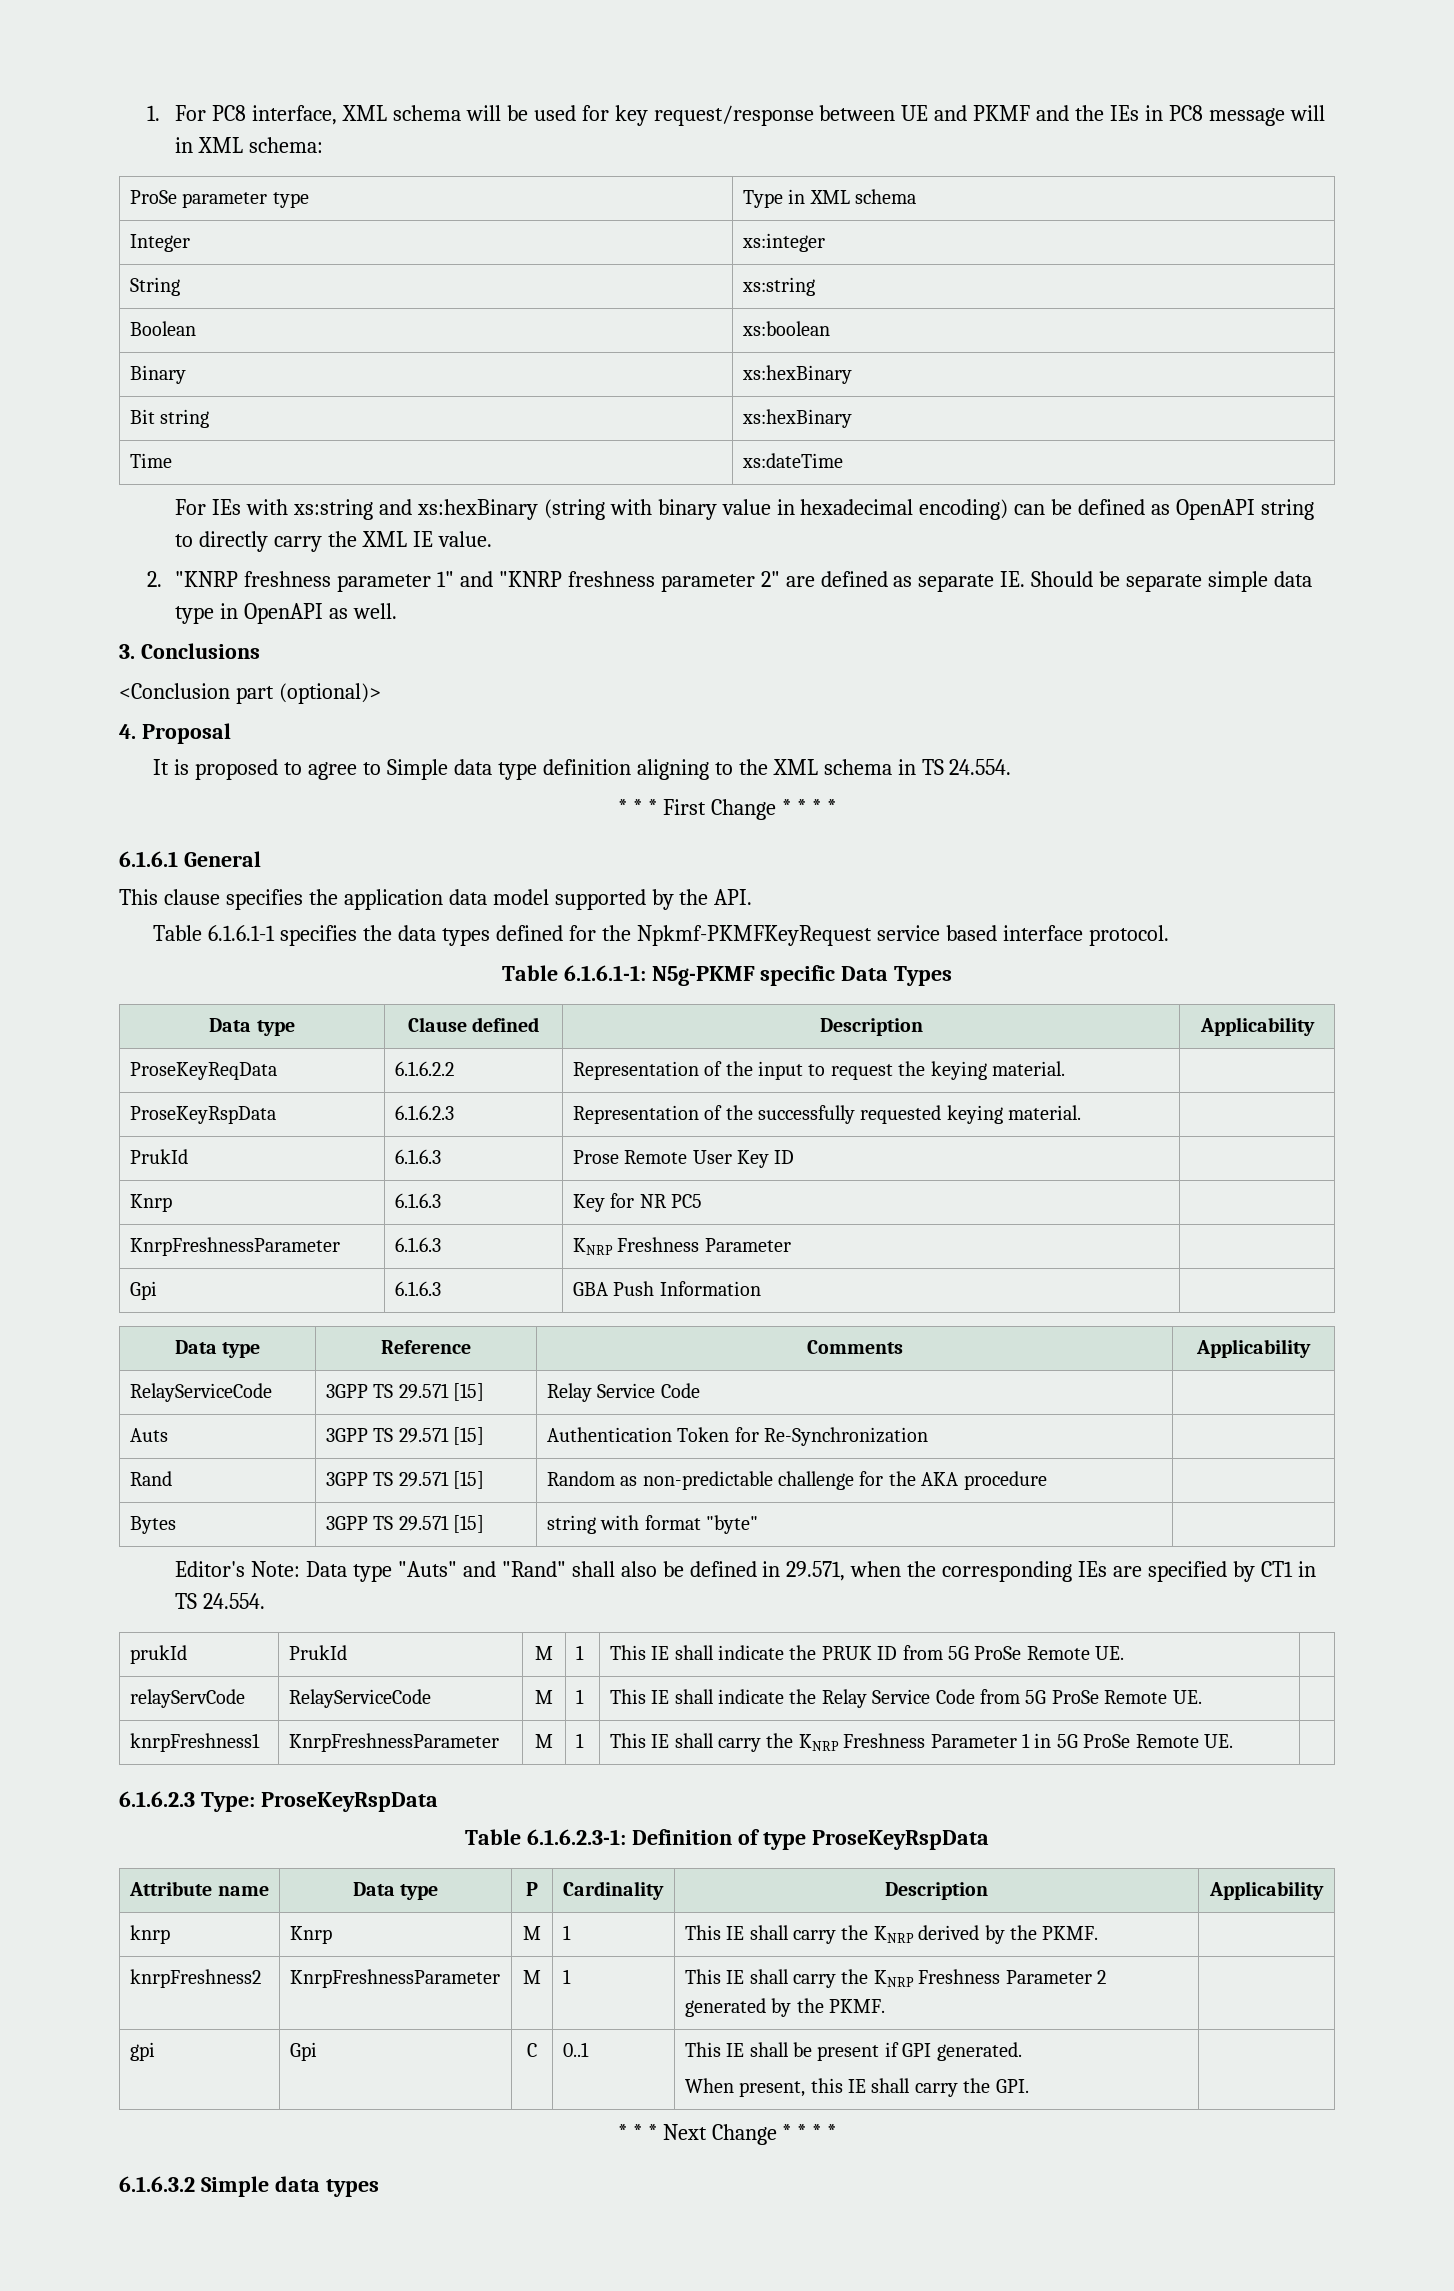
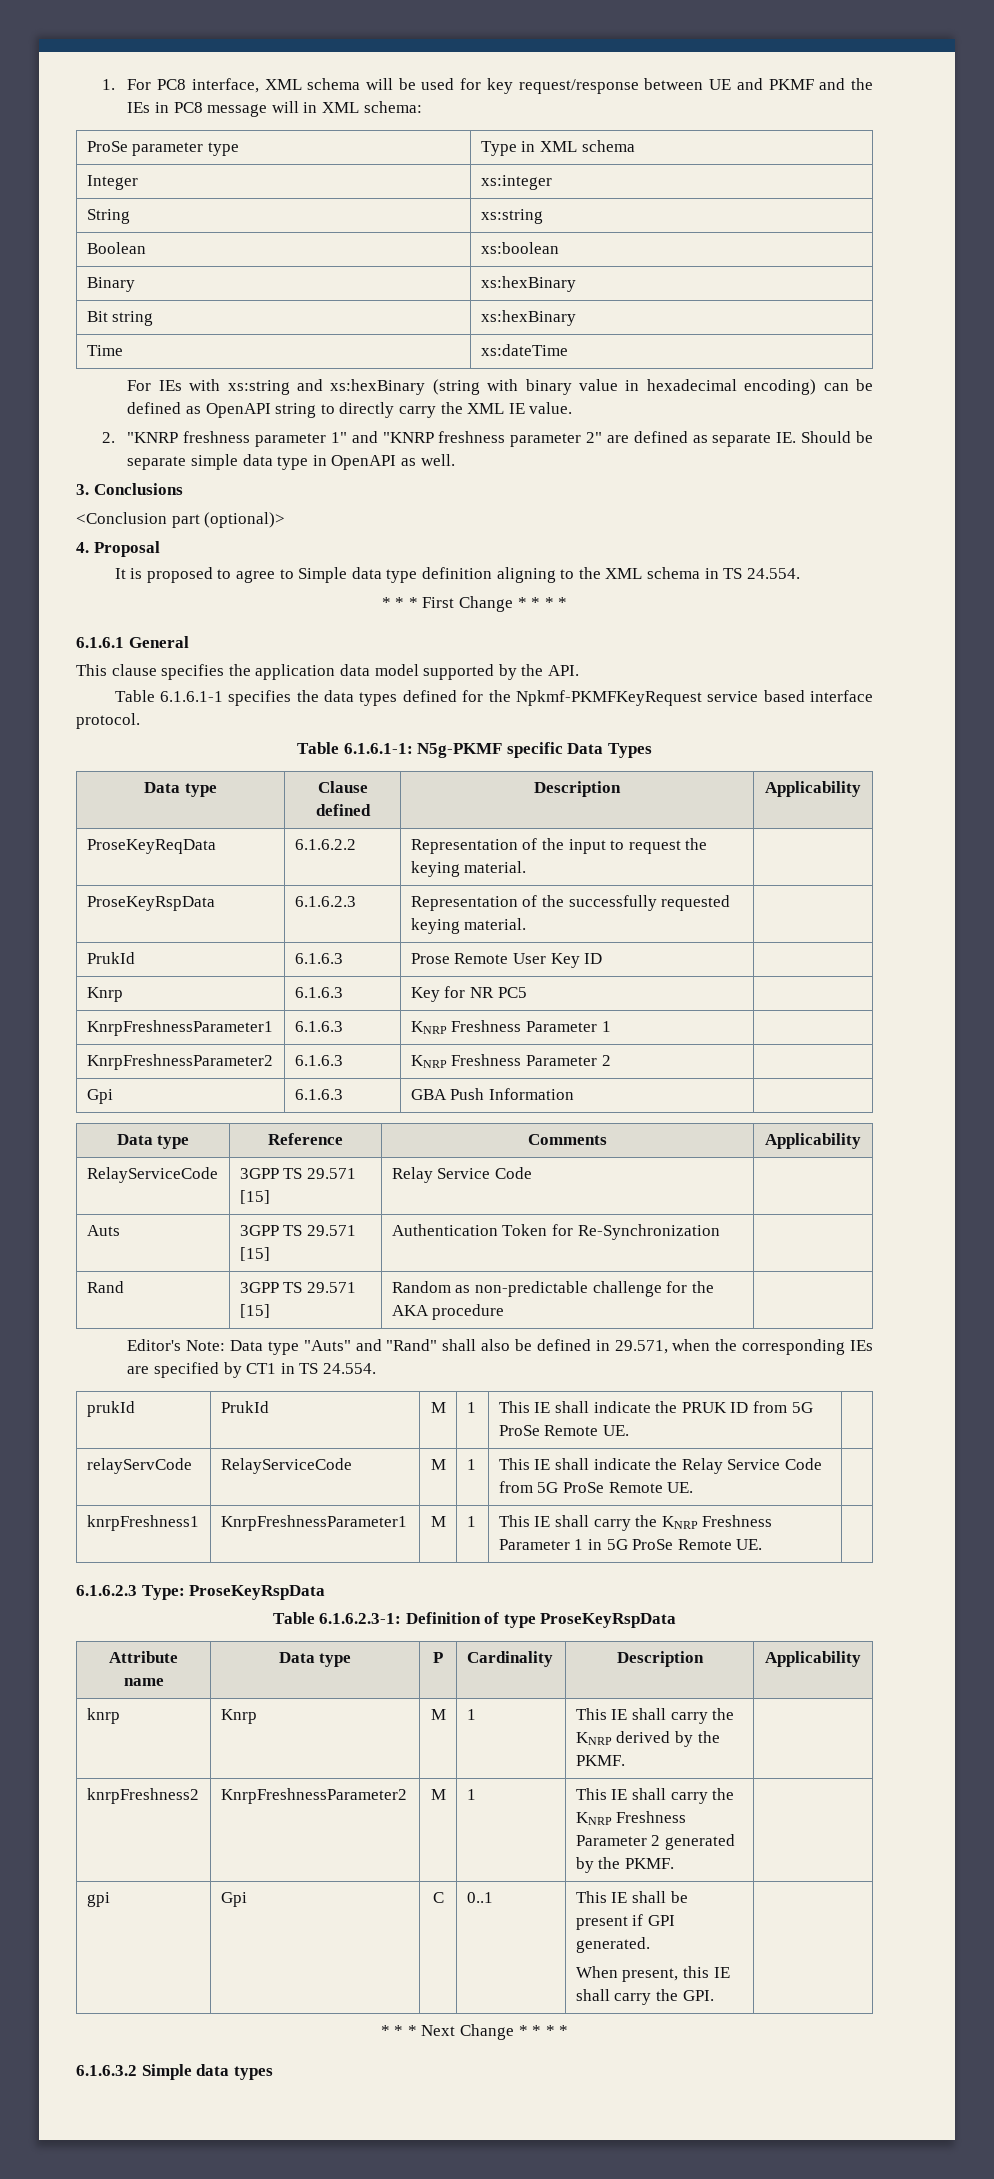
- KnrpFreshnessParameter | 6.1.6.3 | KNRP Freshness Parameter |
+ KnrpFreshnessParameter1 | 6.1.6.3 | KNRP Freshness Parameter 1 |
+ KnrpFreshnessParameter2 | 6.1.6.3 | KNRP Freshness Parameter 2 |
- Bytes | 3GPP TS 29.571 [15] | string with format "byte" |
- knrpFreshness1 | KnrpFreshnessParameter | M | 1 | This IE shall carry the KNRP Freshness Parameter 1 in 5G ProSe Remote UE. |
+ knrpFreshness1 | KnrpFreshnessParameter1 | M | 1 | This IE shall carry the KNRP Freshness Parameter 1 in 5G ProSe Remote UE. |
- knrpFreshness2 | KnrpFreshnessParameter | M | 1 | This IE shall carry the KNRP Freshness Parameter 2 generated by the PKMF. |
+ knrpFreshness2 | KnrpFreshnessParameter2 | M | 1 | This IE shall carry the KNRP Freshness Parameter 2 generated by the PKMF. |

